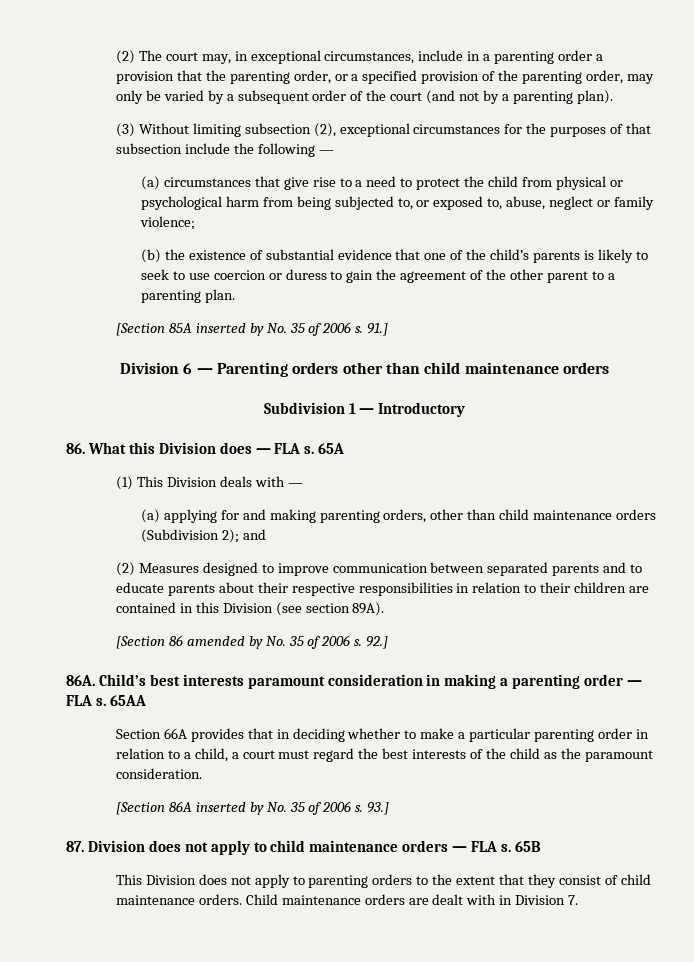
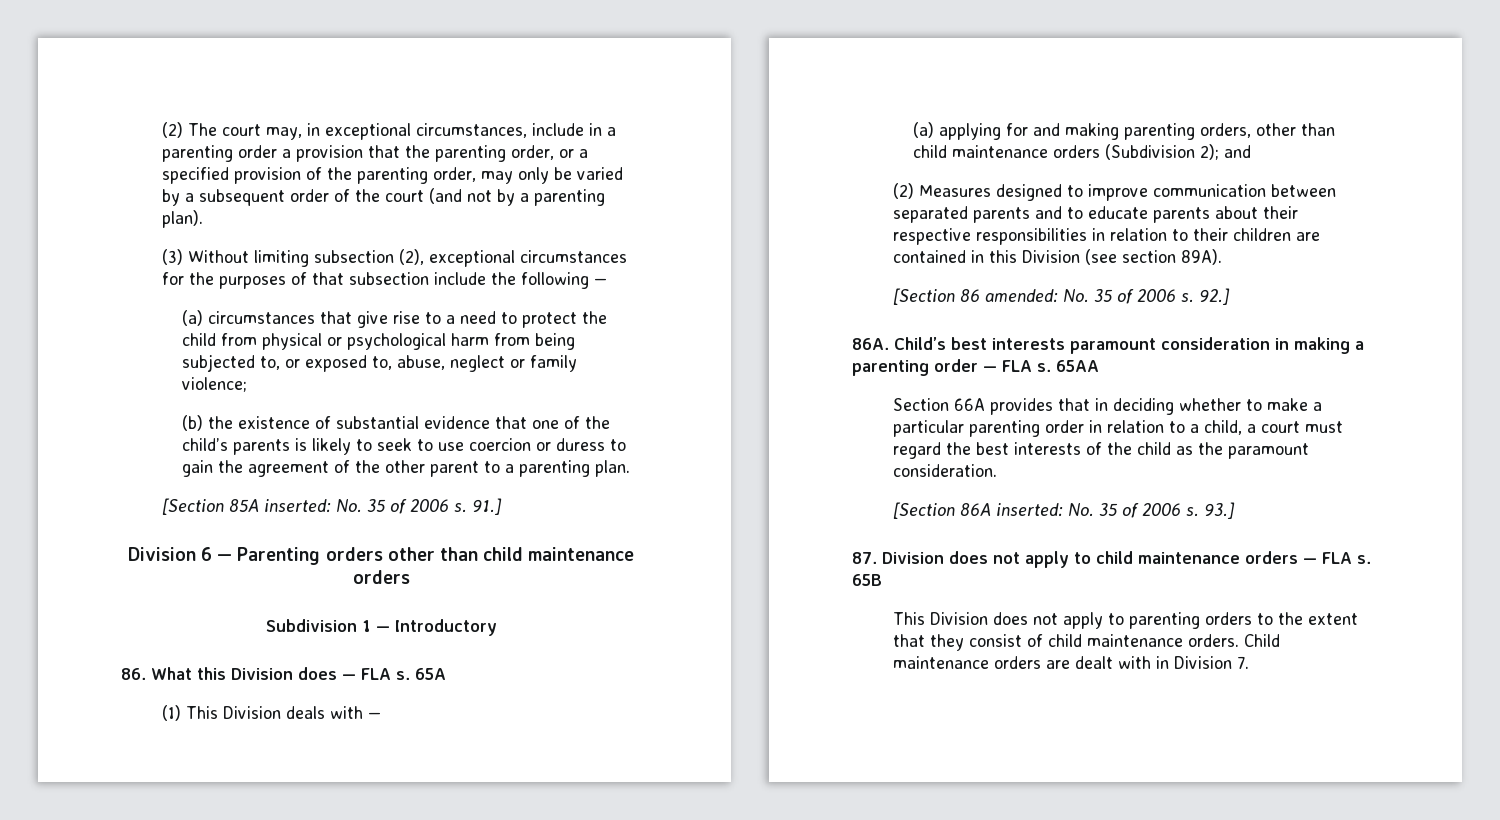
- [Section 85A inserted by No. 35 of 2006 s.
+ [Section 85A inserted: No. 35 of 2006 s.
- [Section 86 amended by No. 35 of 2006 s.
+ [Section 86 amended: No. 35 of 2006 s.
- [Section 86A inserted by No. 35 of 2006 s.
+ [Section 86A inserted: No. 35 of 2006 s.

